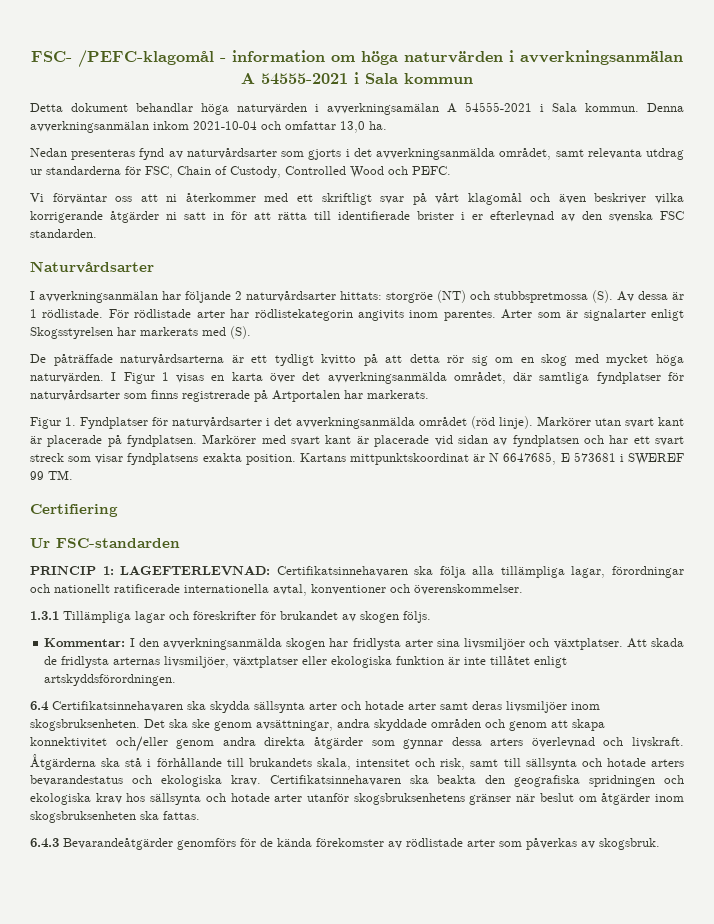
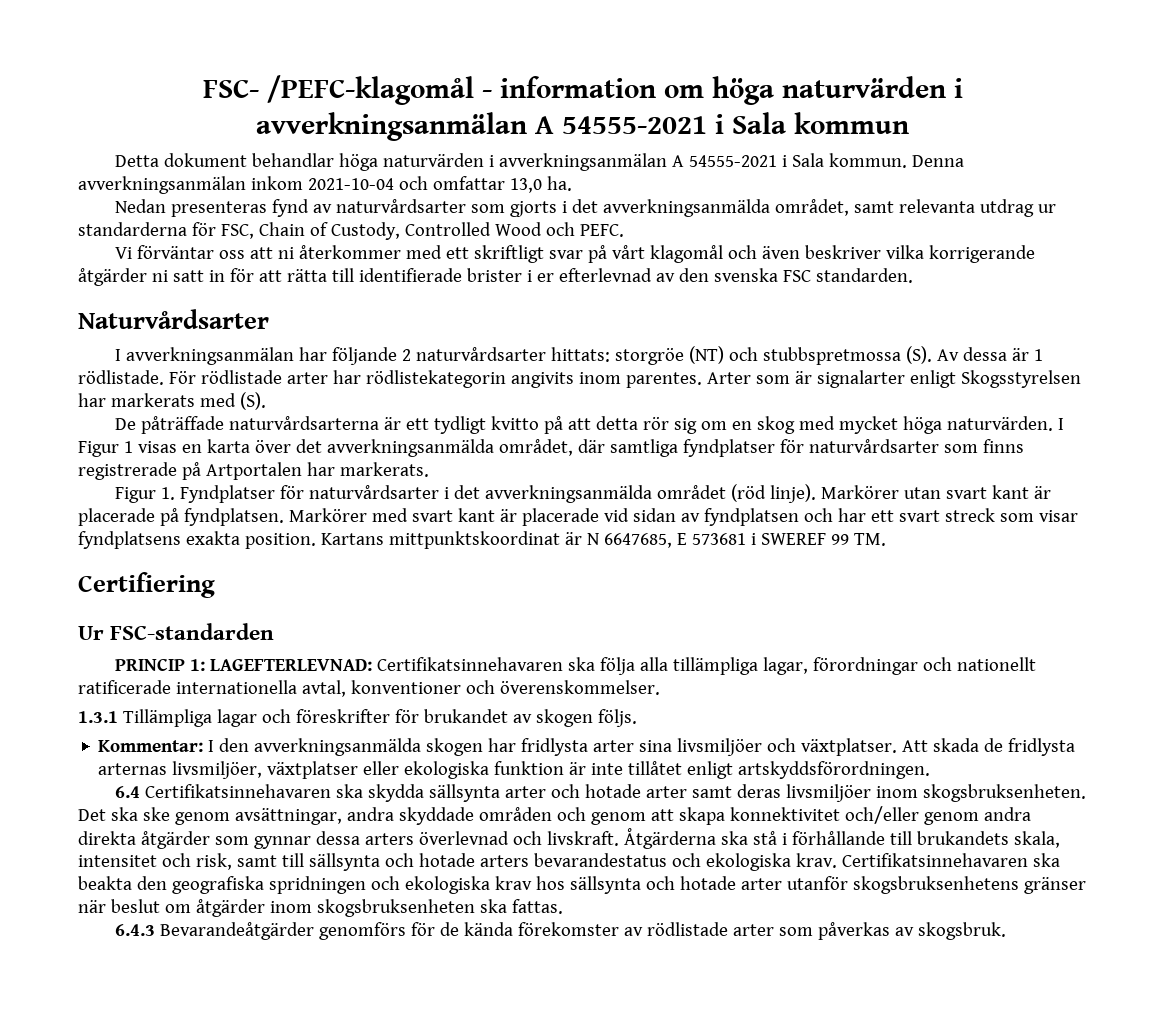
- Detta dokument behandlar höga naturvärden i avverkningsamälan A 54555-2021 i Sala kommun.
+ Detta dokument behandlar höga naturvärden i avverkningsanmälan A 54555-2021 i Sala kommun.

